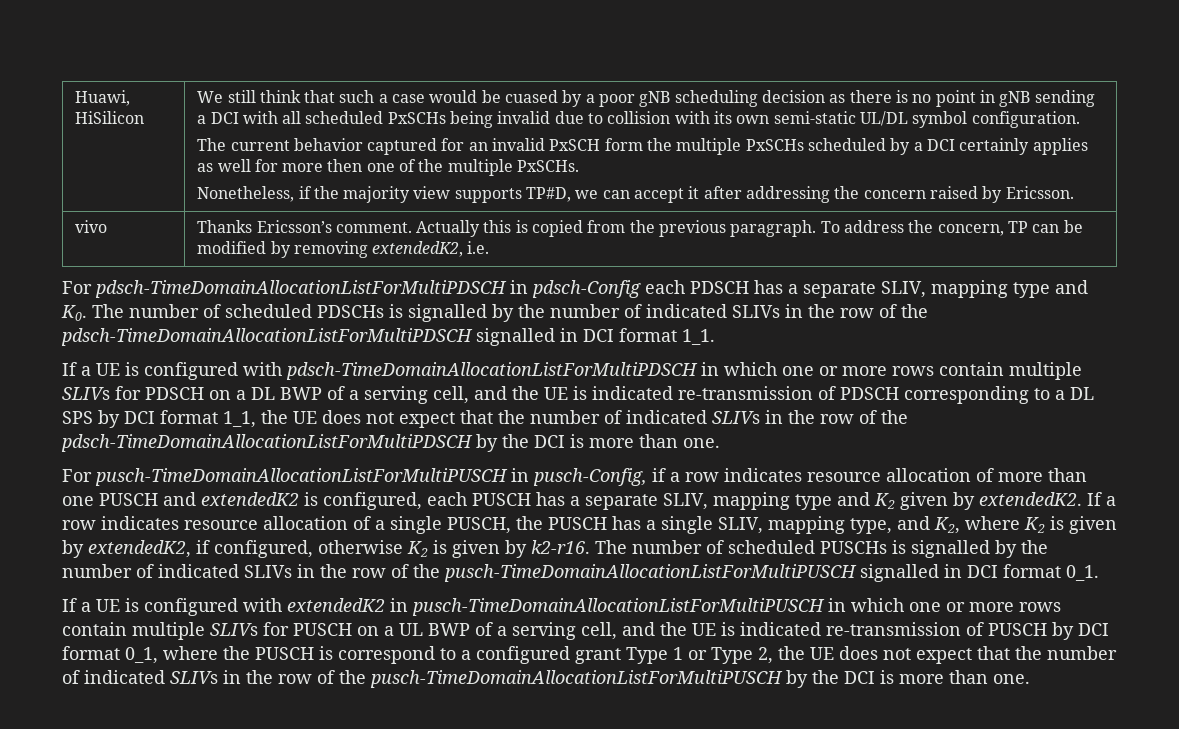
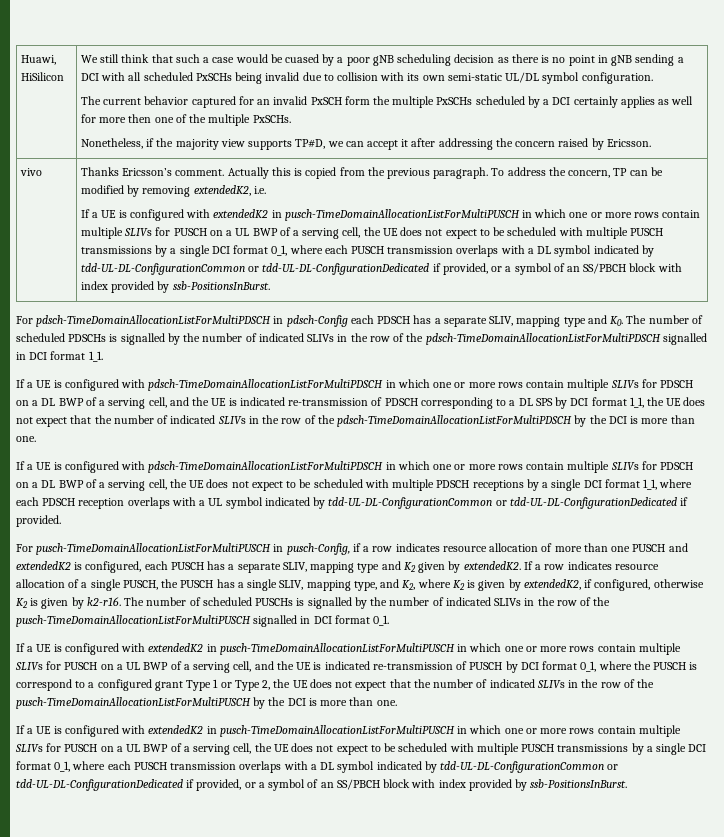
  To address the concern, TP can be modified by removing extendedK2, i.e.
+ If a UE is configured with extendedK2 in pusch-TimeDomainAllocationListForMultiPUSCH in which one or more rows contain multiple SLIVs for PUSCH on a UL BWP of a serving cell, the UE does not expect to be scheduled with multiple PUSCH transmissions by a single DCI format 0_1, where each PUSCH transmission overlaps with a DL symbol indicated by tdd-UL-DL-ConfigurationCommon or tdd-UL-DL-ConfigurationDedicated if provided, or a symbol of an SS/PBCH block with index provided by ssb-PositionsInBurst.
+ If a UE is configured with pdsch-TimeDomainAllocationListForMultiPDSCH in which one or more rows contain multiple SLIVs for PDSCH on a DL BWP of a serving cell, the UE does not expect to be scheduled with multiple PDSCH receptions by a single DCI format 1_1, where each PDSCH reception overlaps with a UL symbol indicated by tdd-UL-DL-ConfigurationCommon or tdd-UL-DL-ConfigurationDedicated if provided.
  If a UE is configured with extendedK2 in pusch-TimeDomainAllocationListForMultiPUSCH in which one or more rows contain multiple SLIVs for PUSCH on a UL BWP of a serving cell, and the UE is indicated re-transmission of PUSCH by DCI format 0_1, where the PUSCH is correspond to a configured grant Type 1 or Type 2, the UE does not expect that the number of indicated SLIVs in the row of the pusch-TimeDomainAllocationListForMultiPUSCH by the DCI is more than one.
+ If a UE is configured with extendedK2 in pusch-TimeDomainAllocationListForMultiPUSCH in which one or more rows contain multiple SLIVs for PUSCH on a UL BWP of a serving cell, the UE does not expect to be scheduled with multiple PUSCH transmissions by a single DCI format 0_1, where each PUSCH transmission overlaps with a DL symbol indicated by tdd-UL-DL-ConfigurationCommon or tdd-UL-DL-ConfigurationDedicated if provided, or a symbol of an SS/PBCH block with index provided by ssb-PositionsInBurst.

